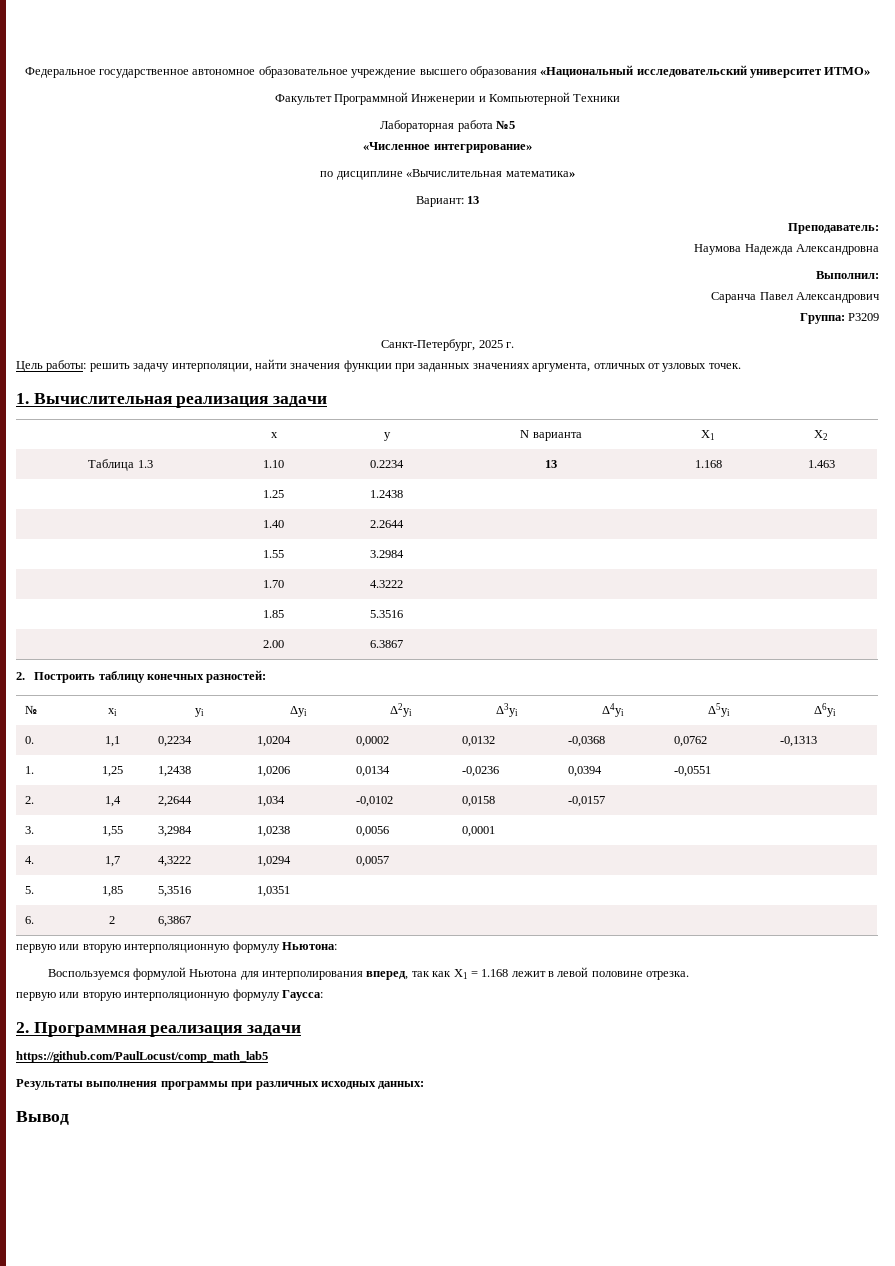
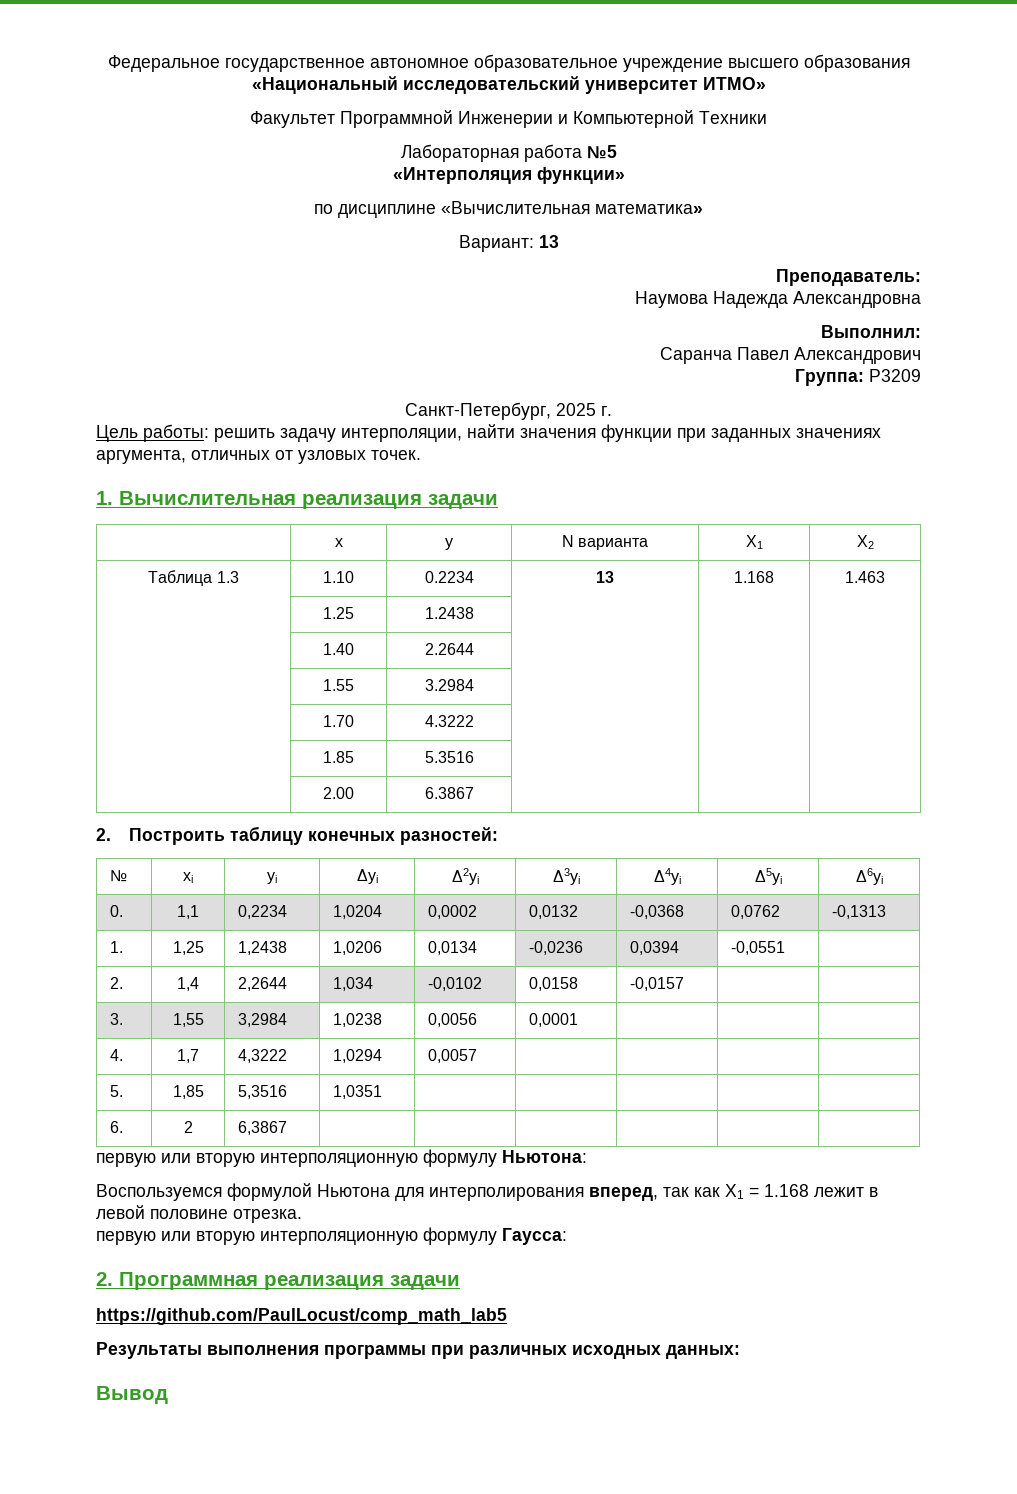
- «Численное интегрирование»
+ «Интерполяция функции»

